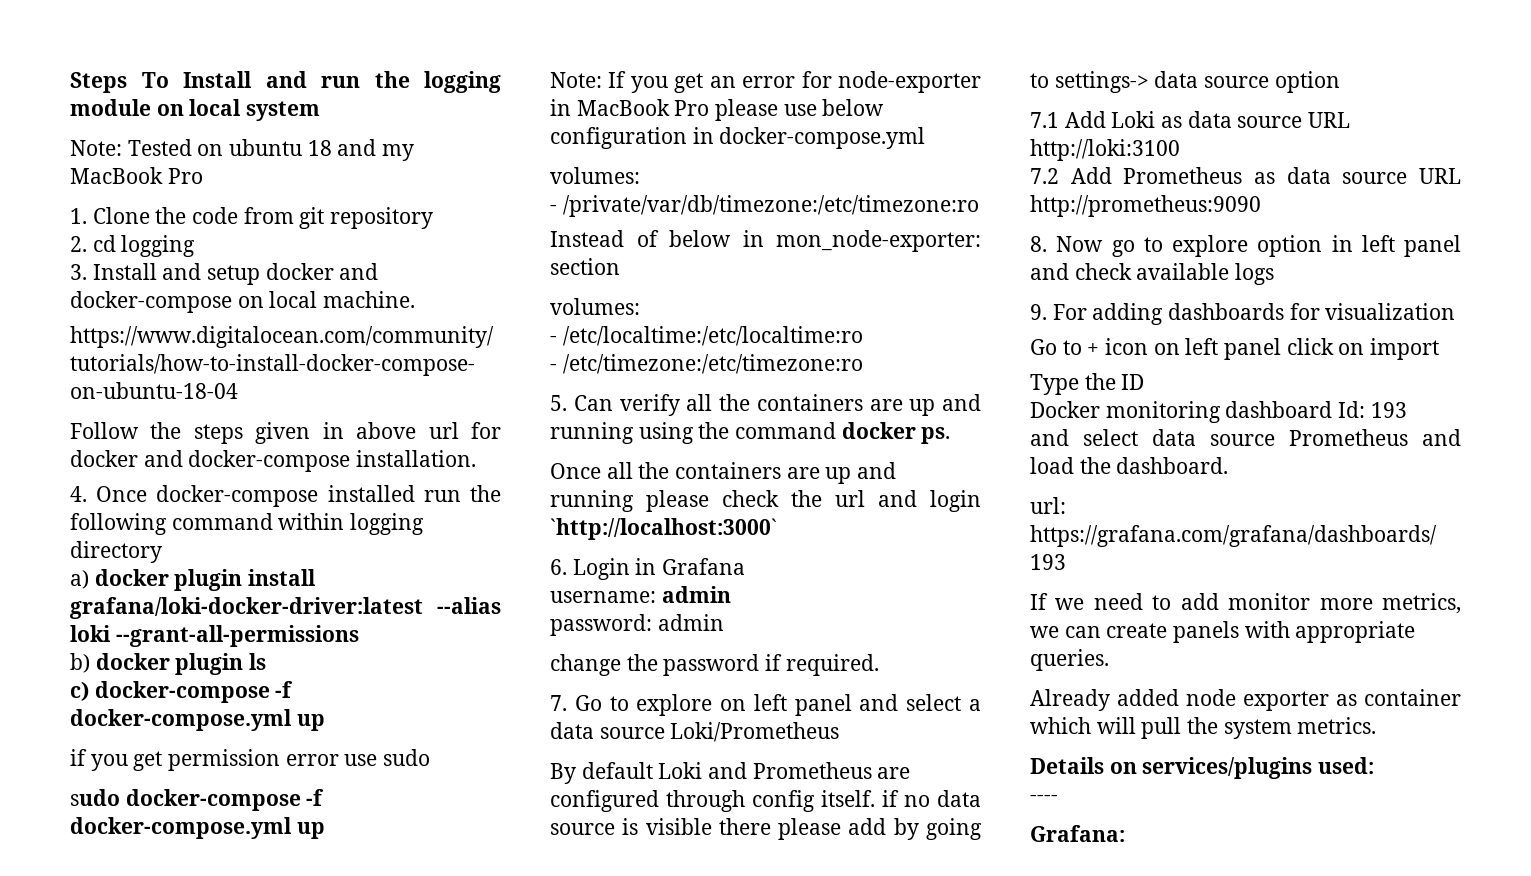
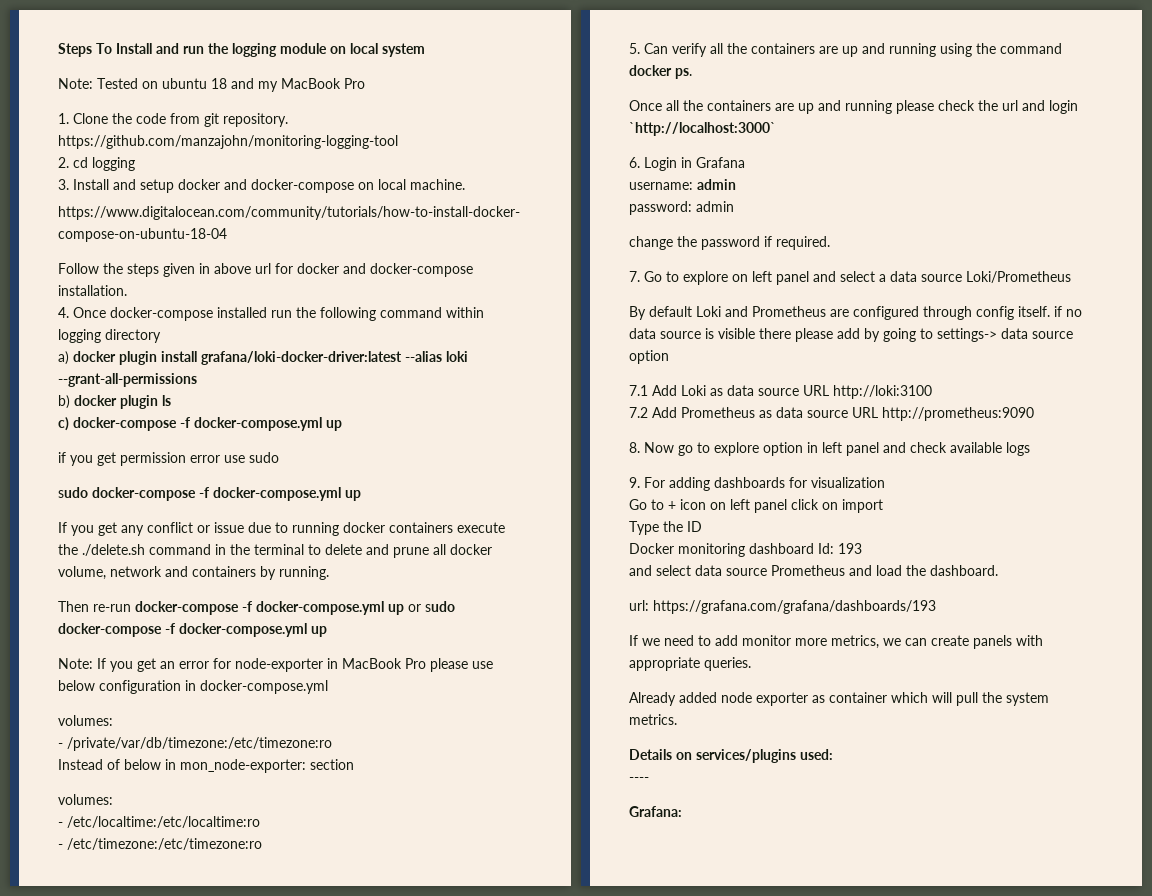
- 1. Clone the code from git repository
+ 1. Clone the code from git repository. https://github.com/manzajohn/monitoring-logging-tool
+ If you get any conflict or issue due to running docker containers execute the ./delete.sh command in the terminal to delete and prune all docker volume, network and containers by running.
+ Then re-run docker-compose -f docker-compose.yml up or sudo docker-compose -f docker-compose.yml up

